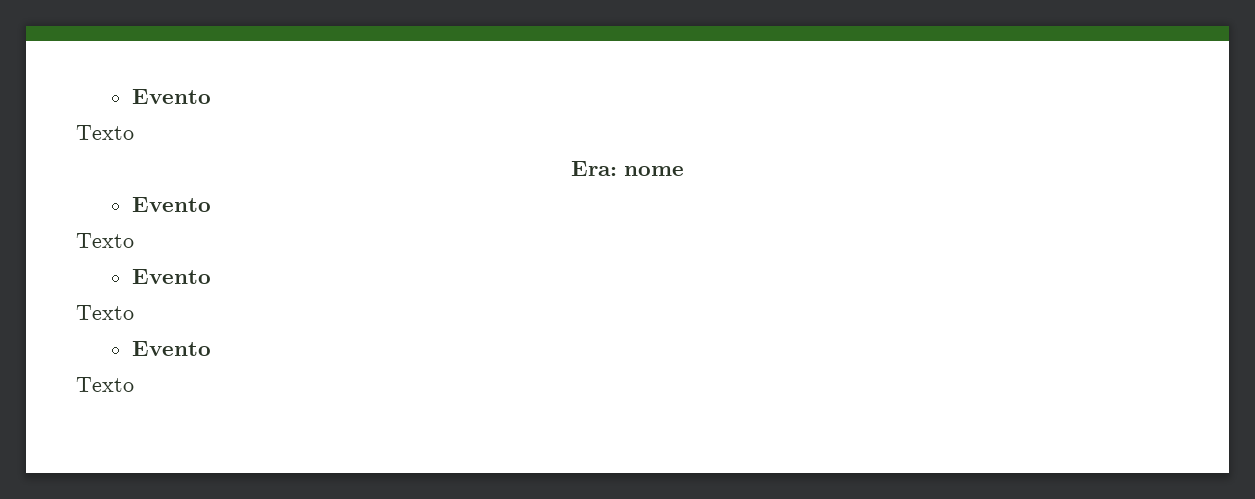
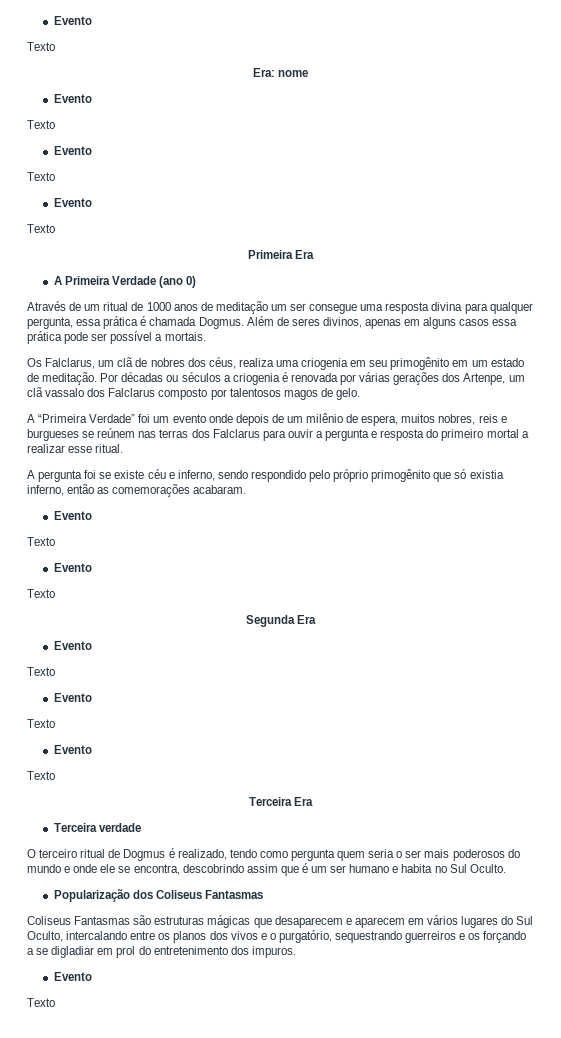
+ Primeira Era
+ A Primeira Verdade (ano 0)
+ Através de um ritual de 1000 anos de meditação um ser consegue uma resposta divina para qualquer pergunta, essa prática é chamada Dogmus. Além de seres divinos, apenas em alguns casos essa prática pode ser possível a mortais.
+ Os Falclarus, um clã de nobres dos céus, realiza uma criogenia em seu primogênito em um estado de meditação. Por décadas ou séculos a criogenia é renovada por várias gerações dos Artenpe, um clã vassalo dos Falclarus composto por talentosos magos de gelo.
+ A “Primeira Verdade” foi um evento onde depois de um milênio de espera, muitos nobres, reis e burgueses se reúnem nas terras dos Falclarus para ouvir a pergunta e resposta do primeiro mortal a realizar esse ritual.
+ A pergunta foi se existe céu e inferno, sendo respondido pelo próprio primogênito que só existia inferno, então as comemorações acabaram.
+ Evento
+ Texto
+ Evento
+ Texto
+ Segunda Era
+ Evento
+ Texto
+ Evento
+ Texto
+ Evento
+ Texto
+ Terceira Era
+ Terceira verdade
+ O terceiro ritual de Dogmus é realizado, tendo como pergunta quem seria o ser mais poderosos do mundo e onde ele se encontra, descobrindo assim que é um ser humano e habita no Sul Oculto.
+ Popularização dos Coliseus Fantasmas
+ Coliseus Fantasmas são estruturas mágicas que desaparecem e aparecem em vários lugares do Sul Oculto, intercalando entre os planos dos vivos e o purgatório, sequestrando guerreiros e os forçando a se digladiar em prol do entretenimento dos impuros.
+ Evento
+ Texto

